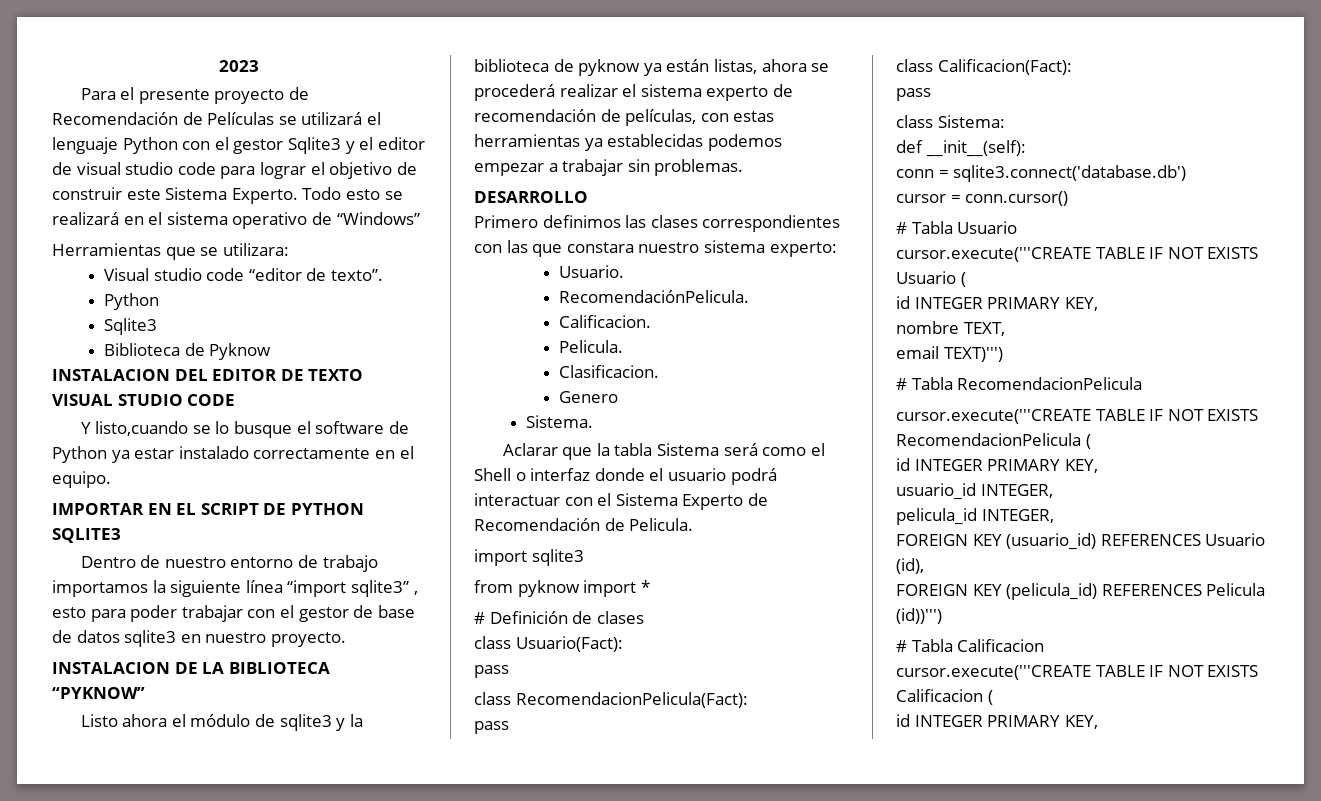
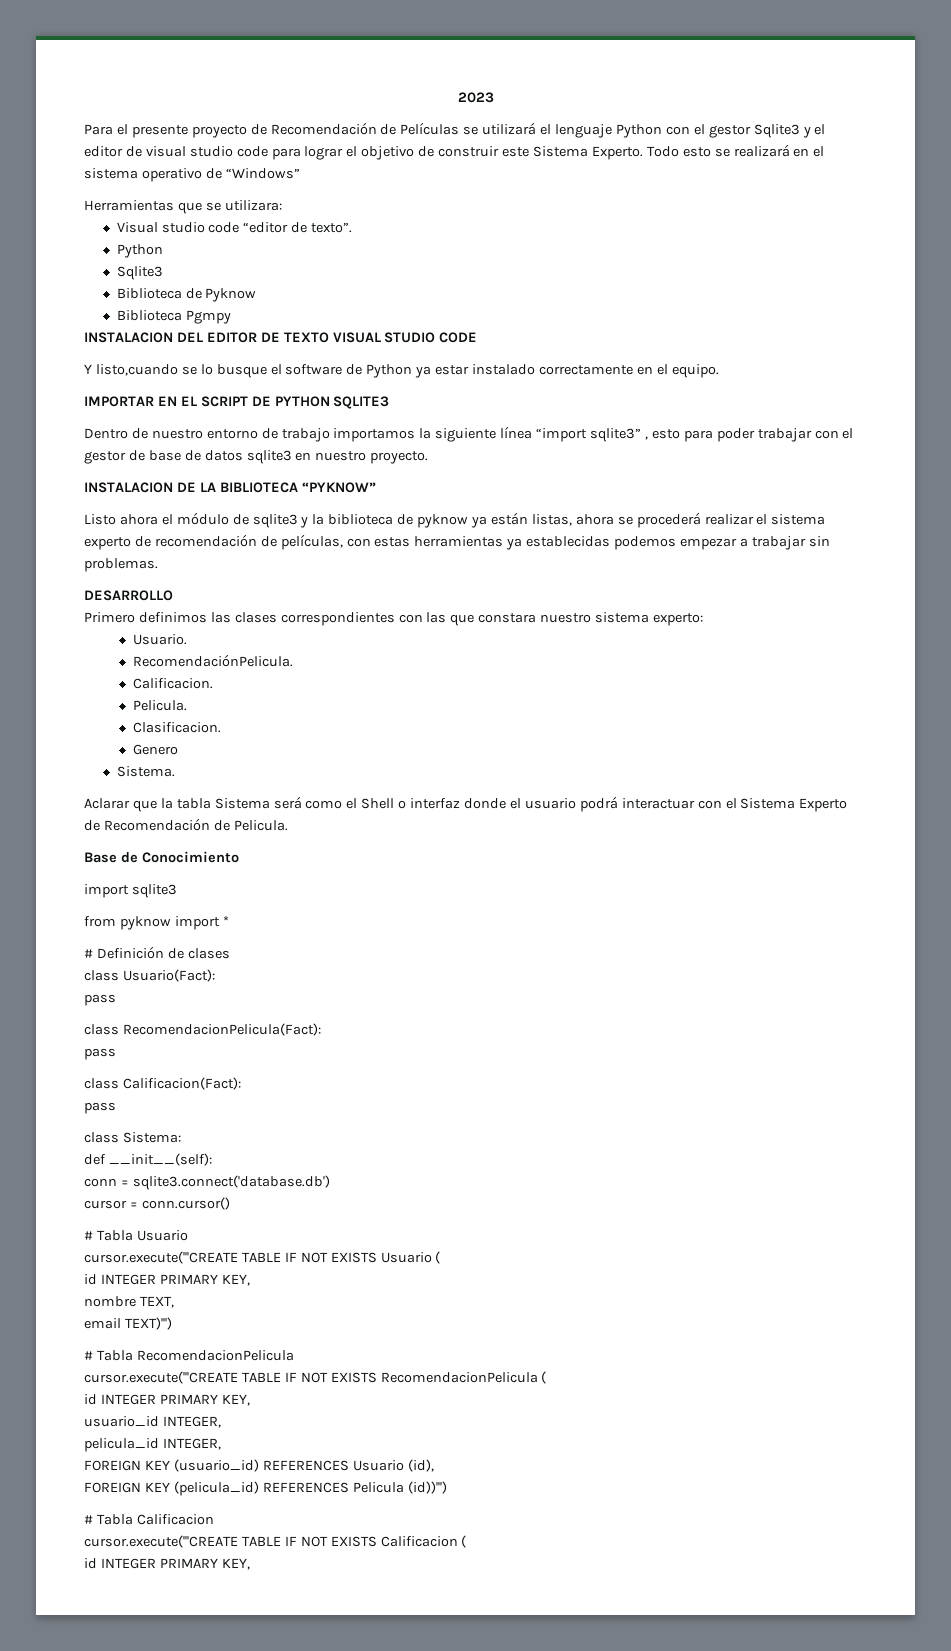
+ Biblioteca Pgmpy
+ Base de Conocimiento

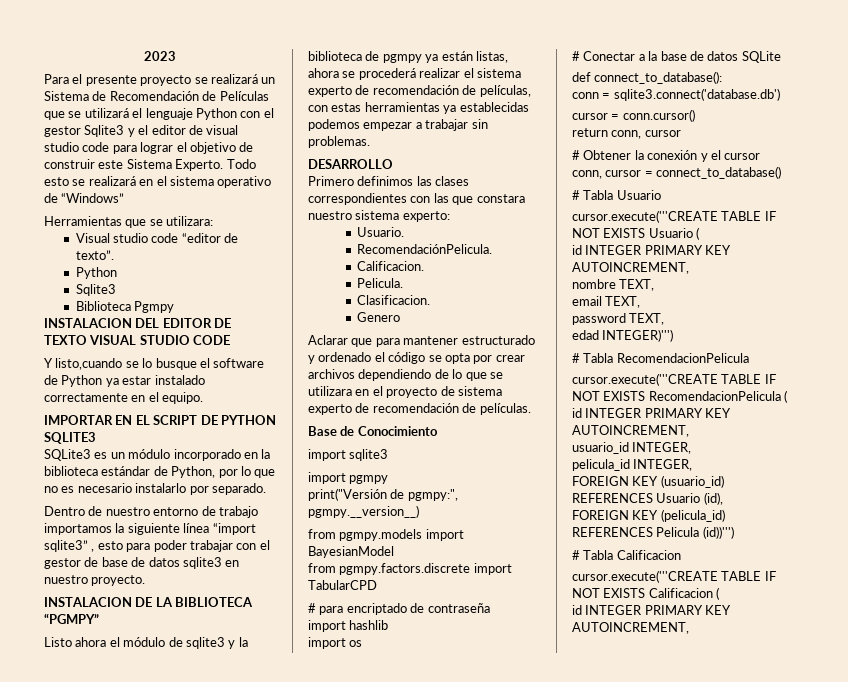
- Para el presente proyecto de Recomendación de Películas se utilizará el lenguaje Python con el gestor Sqlite3 y el editor de visual studio code para lograr el objetivo de construir este Sistema Experto.
+ Para el presente proyecto se realizará un Sistema de Recomendación de Películas que se utilizará el lenguaje Python con el gestor Sqlite3 y el editor de visual studio code para lograr el objetivo de construir este Sistema Experto.
- Biblioteca de Pyknow
+ SQLite3 es un módulo incorporado en la biblioteca estándar de Python, por lo que no es necesario instalarlo por separado.
- INSTALACION DE LA BIBLIOTECA “PYKNOW”
+ INSTALACION DE LA BIBLIOTECA “PGMPY”
- Listo ahora el módulo de sqlite3 y la biblioteca de pyknow ya están listas, ahora se procederá realizar el sistema experto de recomendación de películas, con estas herramientas ya establecidas podemos empezar a trabajar sin problemas.
+ Listo ahora el módulo de sqlite3 y la biblioteca de pgmpy ya están listas, ahora se procederá realizar el sistema experto de recomendación de películas, con estas herramientas ya establecidas podemos empezar a trabajar sin problemas.
- Sistema.
- Aclarar que la tabla Sistema será como el Shell o interfaz donde el usuario podrá interactuar con el Sistema Experto de Recomendación de Pelicula.
+ Aclarar que para mantener estructurado y ordenado el código se opta por crear archivos dependiendo de lo que se utilizara en el proyecto de sistema experto de recomendación de películas.
- from pyknow import *
- # Definición de clases
- class Usuario(Fact):
- pass
- class RecomendacionPelicula(Fact):
- pass
- class Calificacion(Fact):
- pass
- class Sistema:
+ import pgmpy
+ print("Versión de pgmpy:", pgmpy.__version__)
+ from pgmpy.models import BayesianModel
+ from pgmpy.factors.discrete import TabularCPD
+ # para encriptado de contraseña
+ import hashlib
+ import os
+ # Conectar a la base de datos SQLite
- def __init__(self):
+ def connect_to_database():
+ return conn, cursor
+ # Obtener la conexión y el cursor
+ conn, cursor = connect_to_database()
  cursor.execute('''CREATE TABLE IF NOT EXISTS Usuario (
- id INTEGER PRIMARY KEY,
+ id INTEGER PRIMARY KEY AUTOINCREMENT,
- email TEXT)''')
+ email TEXT,
+ password TEXT,
+ edad INTEGER)''')
  cursor.execute('''CREATE TABLE IF NOT EXISTS RecomendacionPelicula (
- id INTEGER PRIMARY KEY,
+ id INTEGER PRIMARY KEY AUTOINCREMENT,
  cursor.execute('''CREATE TABLE IF NOT EXISTS Calificacion (
- id INTEGER PRIMARY KEY,
+ id INTEGER PRIMARY KEY AUTOINCREMENT,

